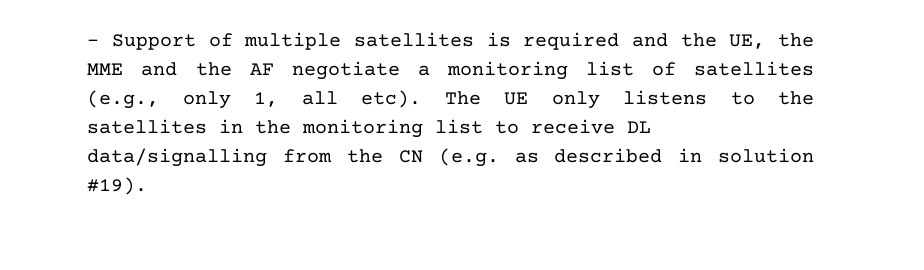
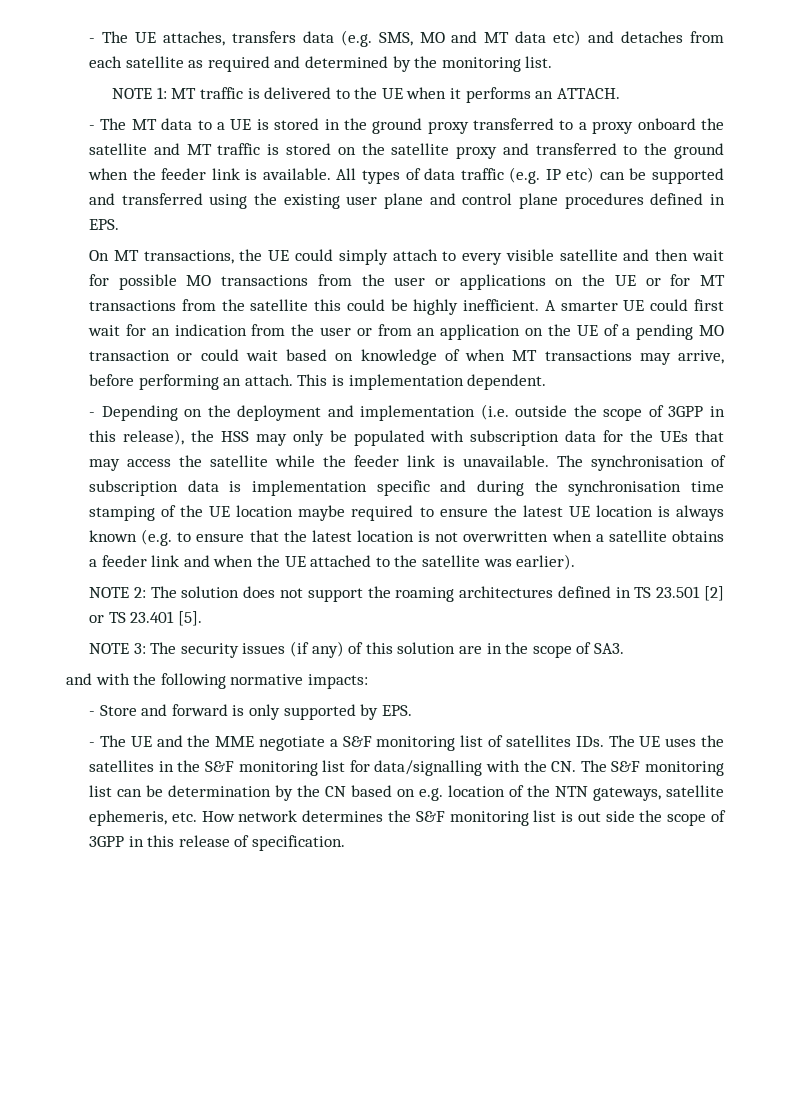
- - Support of multiple satellites is required and the UE, the MME and the AF negotiate a monitoring list of satellites (e.g., only 1, all etc). The UE only listens to the satellites in the monitoring list to receive DL data/signalling from the CN (e.g. as described in solution #19).
+ - The UE attaches, transfers data (e.g. SMS, MO and MT data etc) and detaches from each satellite as required and determined by the monitoring list.
+ NOTE 1: MT traffic is delivered to the UE when it performs an ATTACH.
+ - The MT data to a UE is stored in the ground proxy transferred to a proxy onboard the satellite and MT traffic is stored on the satellite proxy and transferred to the ground when the feeder link is available. All types of data traffic (e.g. IP etc) can be supported and transferred using the existing user plane and control plane procedures defined in EPS.
+ On MT transactions, the UE could simply attach to every visible satellite and then wait for possible MO transactions from the user or applications on the UE or for MT transactions from the satellite this could be highly inefficient. A smarter UE could first wait for an indication from the user or from an application on the UE of a pending MO transaction or could wait based on knowledge of when MT transactions may arrive, before performing an attach. This is implementation dependent.
+ - Depending on the deployment and implementation (i.e. outside the scope of 3GPP in this release), the HSS may only be populated with subscription data for the UEs that may access the satellite while the feeder link is unavailable. The synchronisation of subscription data is implementation specific and during the synchronisation time stamping of the UE location maybe required to ensure the latest UE location is always known (e.g. to ensure that the latest location is not overwritten when a satellite obtains a feeder link and when the UE attached to the satellite was earlier).
+ NOTE 2: The solution does not support the roaming architectures defined in TS 23.501 [2] or TS 23.401 [5].
+ NOTE 3: The security issues (if any) of this solution are in the scope of SA3.
+ and with the following normative impacts:
+ - Store and forward is only supported by EPS.
+ - The UE and the MME negotiate a S&F monitoring list of satellites IDs. The UE uses the satellites in the S&F monitoring list for data/signalling with the CN. The S&F monitoring list can be determination by the CN based on e.g. location of the NTN gateways, satellite ephemeris, etc. How network determines the S&F monitoring list is out side the scope of 3GPP in this release of specification.

